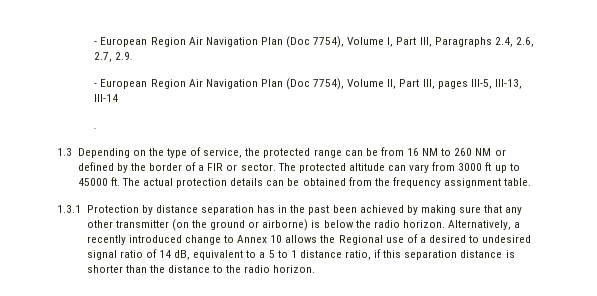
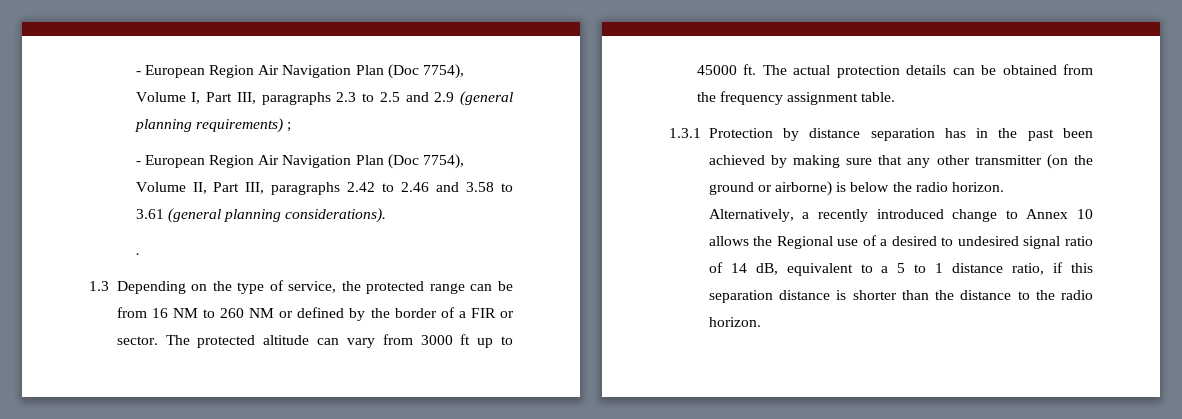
- - European Region Air Navigation Plan (Doc 7754), Volume I, Part III, Paragraphs 2.4, 2.6, 2.7, 2.9.
+ - European Region Air Navigation Plan (Doc 7754), Volume I, Part III, paragraphs 2.3 to 2.5 and 2.9 (general planning requirements) ;
- - European Region Air Navigation Plan (Doc 7754), Volume II, Part III, pages III-5, III-13, III-14
+ - European Region Air Navigation Plan (Doc 7754), Volume II, Part III, paragraphs 2.42 to 2.46 and 3.58 to 3.61 (general planning considerations).

